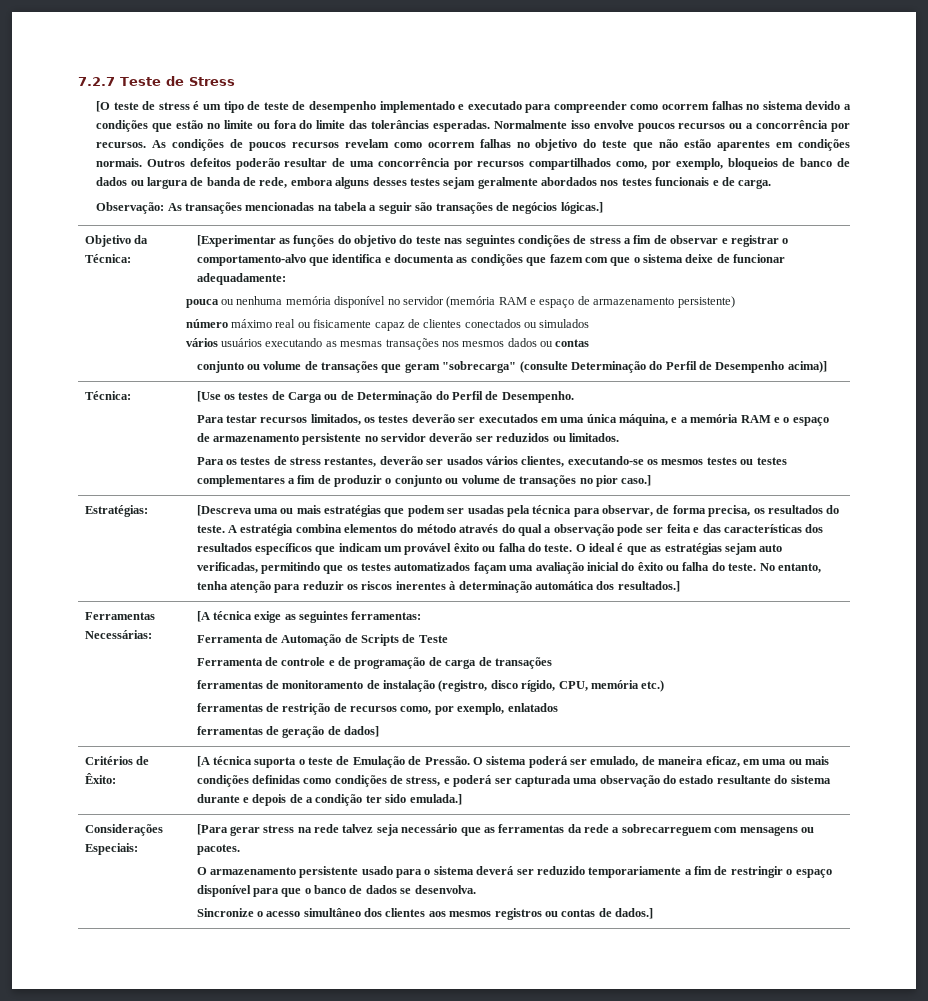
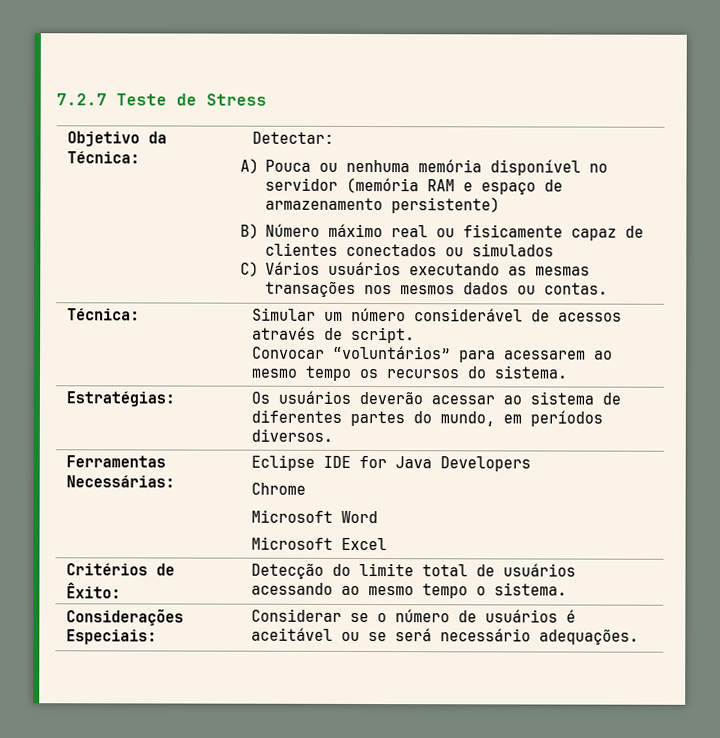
- [O teste de stress é um tipo de teste de desempenho implementado e executado para compreender como ocorrem falhas no sistema devido a condições que estão no limite ou fora do limite das tolerâncias esperadas. Normalmente isso envolve poucos recursos ou a concorrência por recursos. As condições de poucos recursos revelam como ocorrem falhas no objetivo do teste que não estão aparentes em condições normais. Outros defeitos poderão resultar de uma concorrência por recursos compartilhados como, por exemplo, bloqueios de banco de dados ou largura de banda de rede, embora alguns desses testes sejam geralmente abordados nos testes funcionais e de carga.
- Observação: As transações mencionadas na tabela a seguir são transações de negócios lógicas.]
- Objetivo da Técnica: | [Experimentar as funções do objetivo do teste nas seguintes condições de stress a fim de observar e registrar o comportamento-alvo que identifica e documenta as condições que fazem com que o sistema deixe de funcionar adequadamente:
- pouca ou nenhuma memória disponível no servidor (memória RAM e espaço de armazenamento persistente)
+ Objetivo da Técnica: | Detectar:
+ A) Pouca ou nenhuma memória disponível no servidor (memória RAM e espaço de armazenamento persistente)
- número máximo real ou fisicamente capaz de clientes conectados ou simulados
+ B) Número máximo real ou fisicamente capaz de clientes conectados ou simulados
- vários usuários executando as mesmas transações nos mesmos dados ou contas
- conjunto ou volume de transações que geram "sobrecarga" (consulte Determinação do Perfil de Desempenho acima)]
- Técnica: | [Use os testes de Carga ou de Determinação do Perfil de Desempenho.
- Para testar recursos limitados, os testes deverão ser executados em uma única máquina, e a memória RAM e o espaço de armazenamento persistente no servidor deverão ser reduzidos ou limitados.
- Para os testes de stress restantes, deverão ser usados vários clientes, executando-se os mesmos testes ou testes complementares a fim de produzir o conjunto ou volume de transações no pior caso.]
- Estratégias: | [Descreva uma ou mais estratégias que podem ser usadas pela técnica para observar, de forma precisa, os resultados do teste. A estratégia combina elementos do método através do qual a observação pode ser feita e das características dos resultados específicos que indicam um provável êxito ou falha do teste. O ideal é que as estratégias sejam auto verificadas, permitindo que os testes automatizados façam uma avaliação inicial do êxito ou falha do teste. No entanto, tenha atenção para reduzir os riscos inerentes à determinação automática dos resultados.]
- Ferramentas Necessárias: | [A técnica exige as seguintes ferramentas:
- Ferramenta de Automação de Scripts de Teste
- Ferramenta de controle e de programação de carga de transações
- ferramentas de monitoramento de instalação (registro, disco rígido, CPU, memória etc.)
- ferramentas de restrição de recursos como, por exemplo, enlatados
- ferramentas de geração de dados]
- Critérios de Êxito: | [A técnica suporta o teste de Emulação de Pressão. O sistema poderá ser emulado, de maneira eficaz, em uma ou mais condições definidas como condições de stress, e poderá ser capturada uma observação do estado resultante do sistema durante e depois de a condição ter sido emulada.]
- Considerações Especiais: | [Para gerar stress na rede talvez seja necessário que as ferramentas da rede a sobrecarreguem com mensagens ou pacotes.
- O armazenamento persistente usado para o sistema deverá ser reduzido temporariamente a fim de restringir o espaço disponível para que o banco de dados se desenvolva.
- Sincronize o acesso simultâneo dos clientes aos mesmos registros ou contas de dados.]
+ C) Vários usuários executando as mesmas transações nos mesmos dados ou contas.
+ Técnica: | Simular um número considerável de acessos através de script.
+ Convocar “voluntários” para acessarem ao mesmo tempo os recursos do sistema.
+ Estratégias: | Os usuários deverão acessar ao sistema de diferentes partes do mundo, em períodos diversos.
+ Ferramentas Necessárias: | Eclipse IDE for Java Developers
+ Chrome
+ Microsoft Word
+ Microsoft Excel
+ Critérios de Êxito: | Detecção do limite total de usuários acessando ao mesmo tempo o sistema.
+ Considerações Especiais: | Considerar se o número de usuários é aceitável ou se será necessário adequações.

